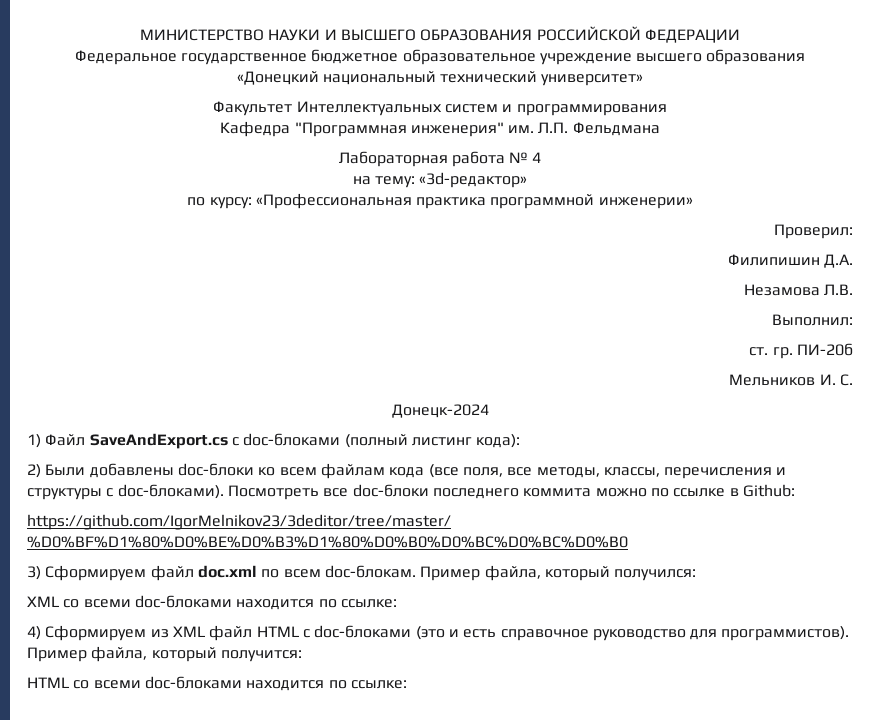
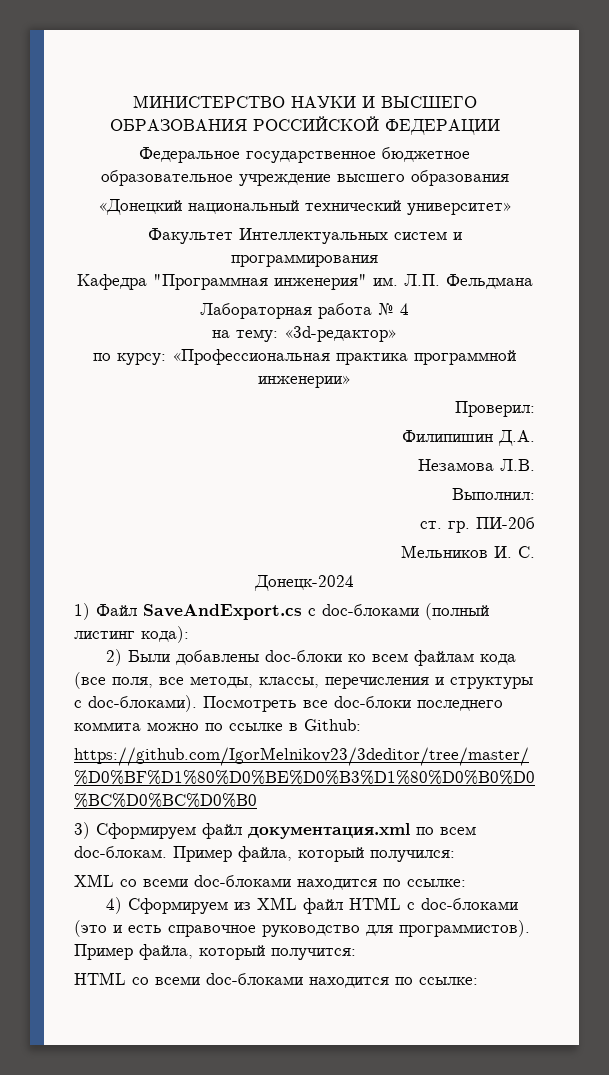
- 3) Сформируем файл doc.xml по всем doc-блокам.
+ 3) Сформируем файл документация.xml по всем doc-блокам.

